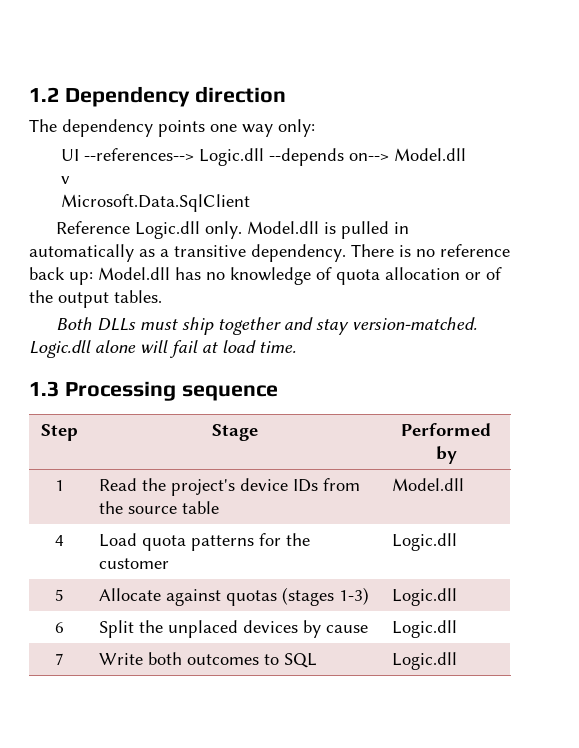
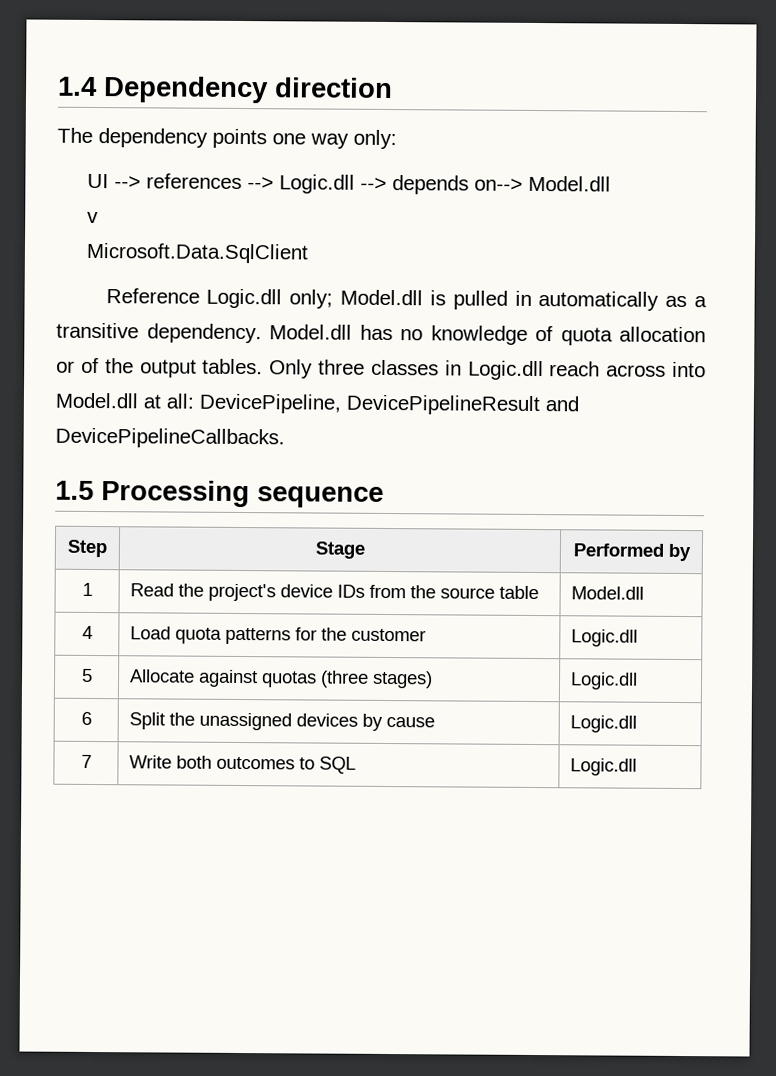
- 1.2 Dependency direction
+ 1.4 Dependency direction
- UI --references--> Logic.dll --depends on--> Model.dll
+ UI --> references --> Logic.dll --> depends on--> Model.dll
- Reference Logic.dll only. Model.dll is pulled in automatically as a transitive dependency.
+ Reference Logic.dll only; Model.dll is pulled in automatically as a transitive dependency.
- There is no reference back up: Model.dll has no knowledge of quota allocation or of the output tables.
- Both DLLs must ship together and stay version-matched. Logic.dll alone will fail at load time.
- 1.3 Processing sequence
+ Model.dll has no knowledge of quota allocation or of the output tables. Only three classes in Logic.dll reach across into Model.dll at all: DevicePipeline, DevicePipelineResult and DevicePipelineCallbacks.
+ 1.5 Processing sequence
- 5 | Allocate against quotas (stages 1-3) | Logic.dll
+ 5 | Allocate against quotas (three stages) | Logic.dll
- 6 | Split the unplaced devices by cause | Logic.dll
+ 6 | Split the unassigned devices by cause | Logic.dll

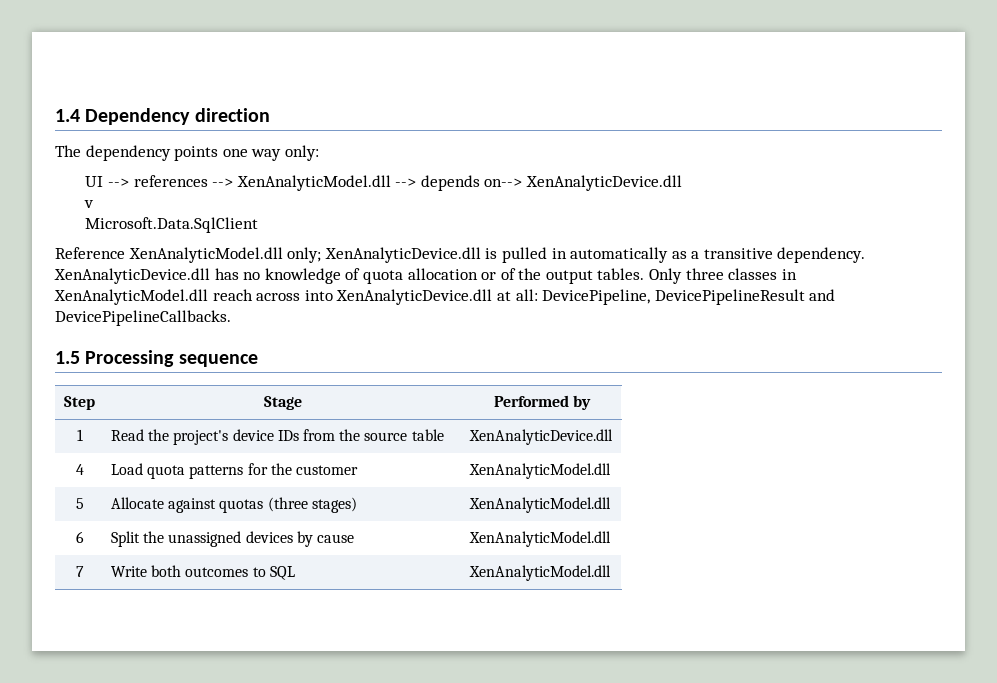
- UI --> references --> Logic.dll --> depends on--> Model.dll
+ UI --> references --> XenAnalyticModel.dll --> depends on--> XenAnalyticDevice.dll
- Reference Logic.dll only; Model.dll is pulled in automatically as a transitive dependency.
+ Reference XenAnalyticModel.dll only; XenAnalyticDevice.dll is pulled in automatically as a transitive dependency.
- Model.dll has no knowledge of quota allocation or of the output tables.
+ XenAnalyticDevice.dll has no knowledge of quota allocation or of the output tables.
- Only three classes in Logic.dll reach across into Model.dll at all: DevicePipeline, DevicePipelineResult and DevicePipelineCallbacks.
+ Only three classes in XenAnalyticModel.dll reach across into XenAnalyticDevice.dll at all: DevicePipeline, DevicePipelineResult and DevicePipelineCallbacks.
- 1 | Read the project's device IDs from the source table | Model.dll
+ 1 | Read the project's device IDs from the source table | XenAnalyticDevice.dll
- 4 | Load quota patterns for the customer | Logic.dll
+ 4 | Load quota patterns for the customer | XenAnalyticModel.dll
- 5 | Allocate against quotas (three stages) | Logic.dll
+ 5 | Allocate against quotas (three stages) | XenAnalyticModel.dll
- 6 | Split the unassigned devices by cause | Logic.dll
+ 6 | Split the unassigned devices by cause | XenAnalyticModel.dll
- 7 | Write both outcomes to SQL | Logic.dll
+ 7 | Write both outcomes to SQL | XenAnalyticModel.dll

